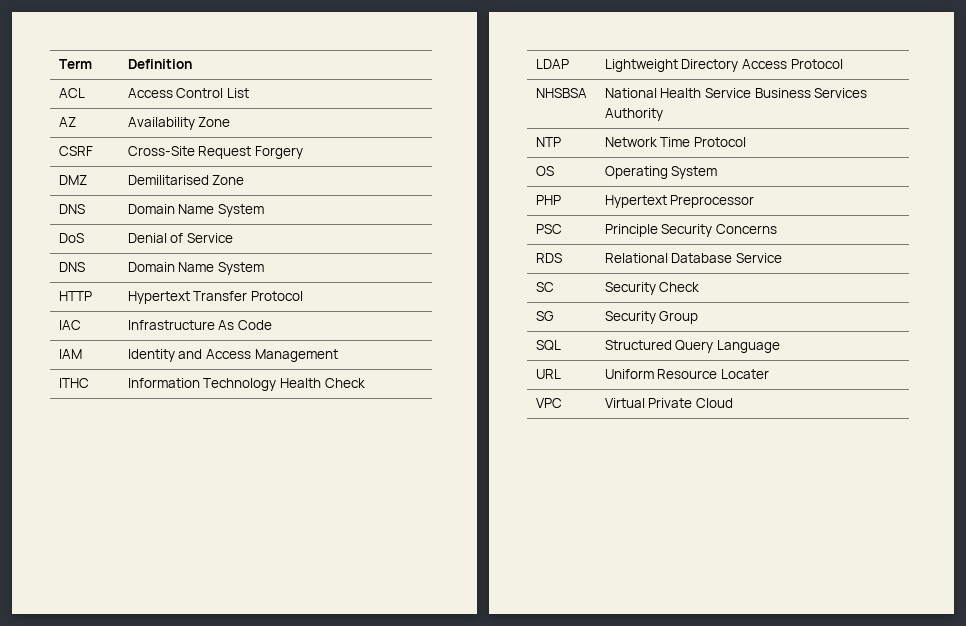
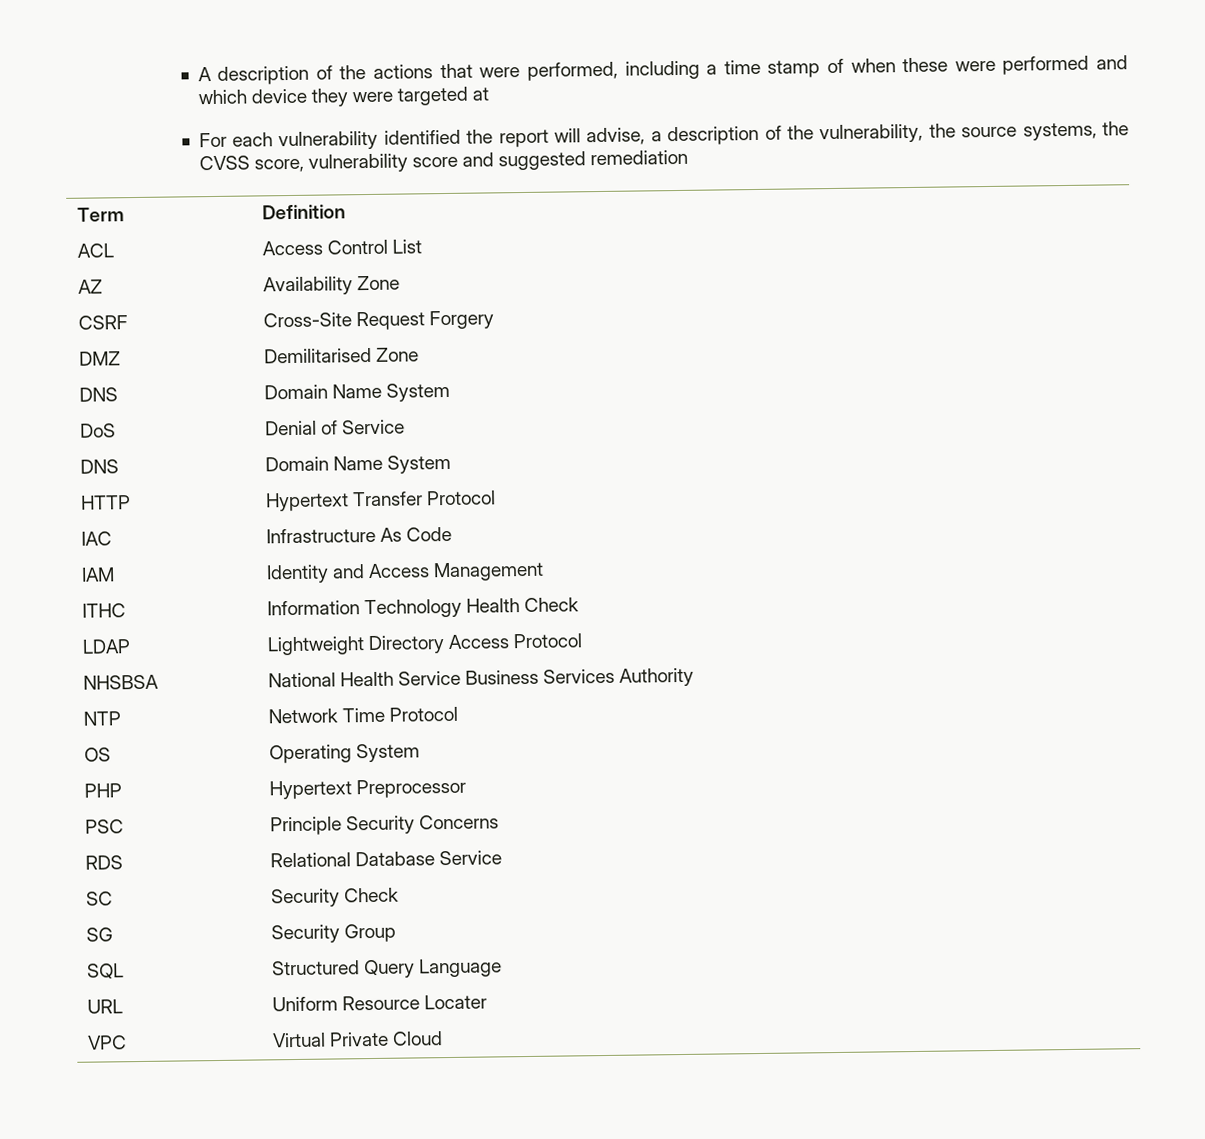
+ A description of the actions that were performed, including a time stamp of when these were performed and which device they were targeted at
+ For each vulnerability identified the report will advise, a description of the vulnerability, the source systems, the CVSS score, vulnerability score and suggested remediation

